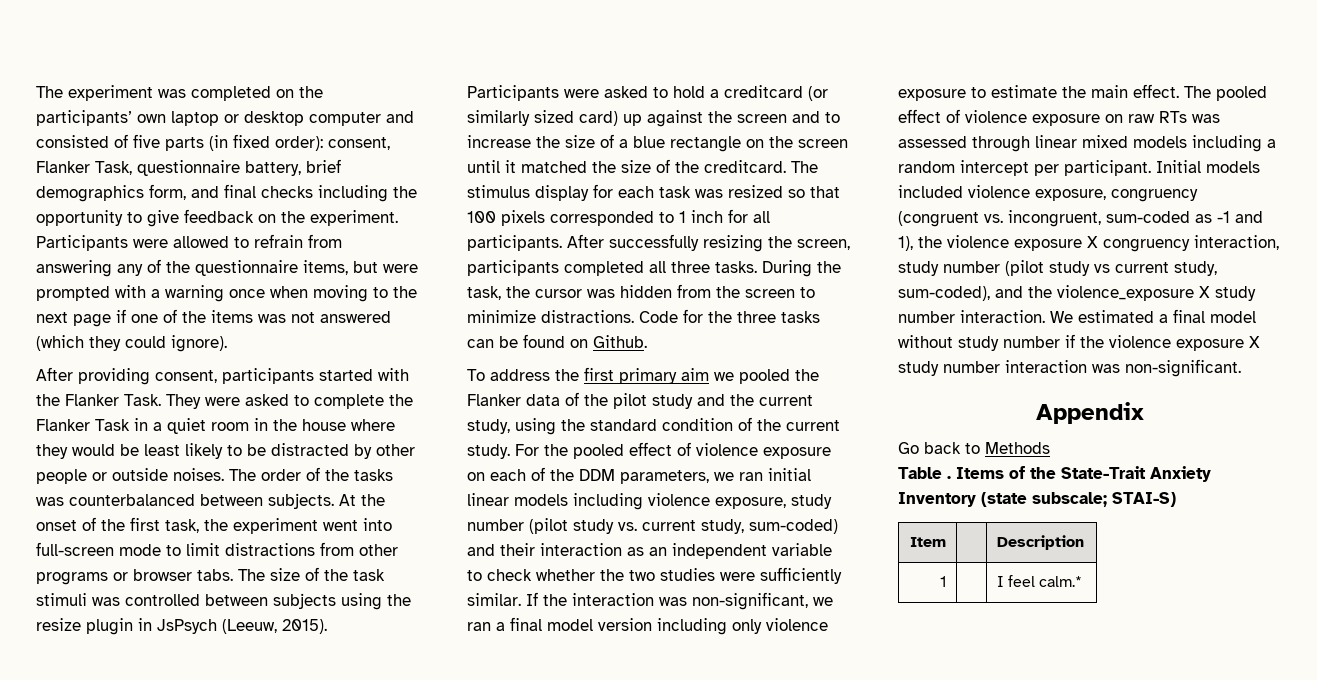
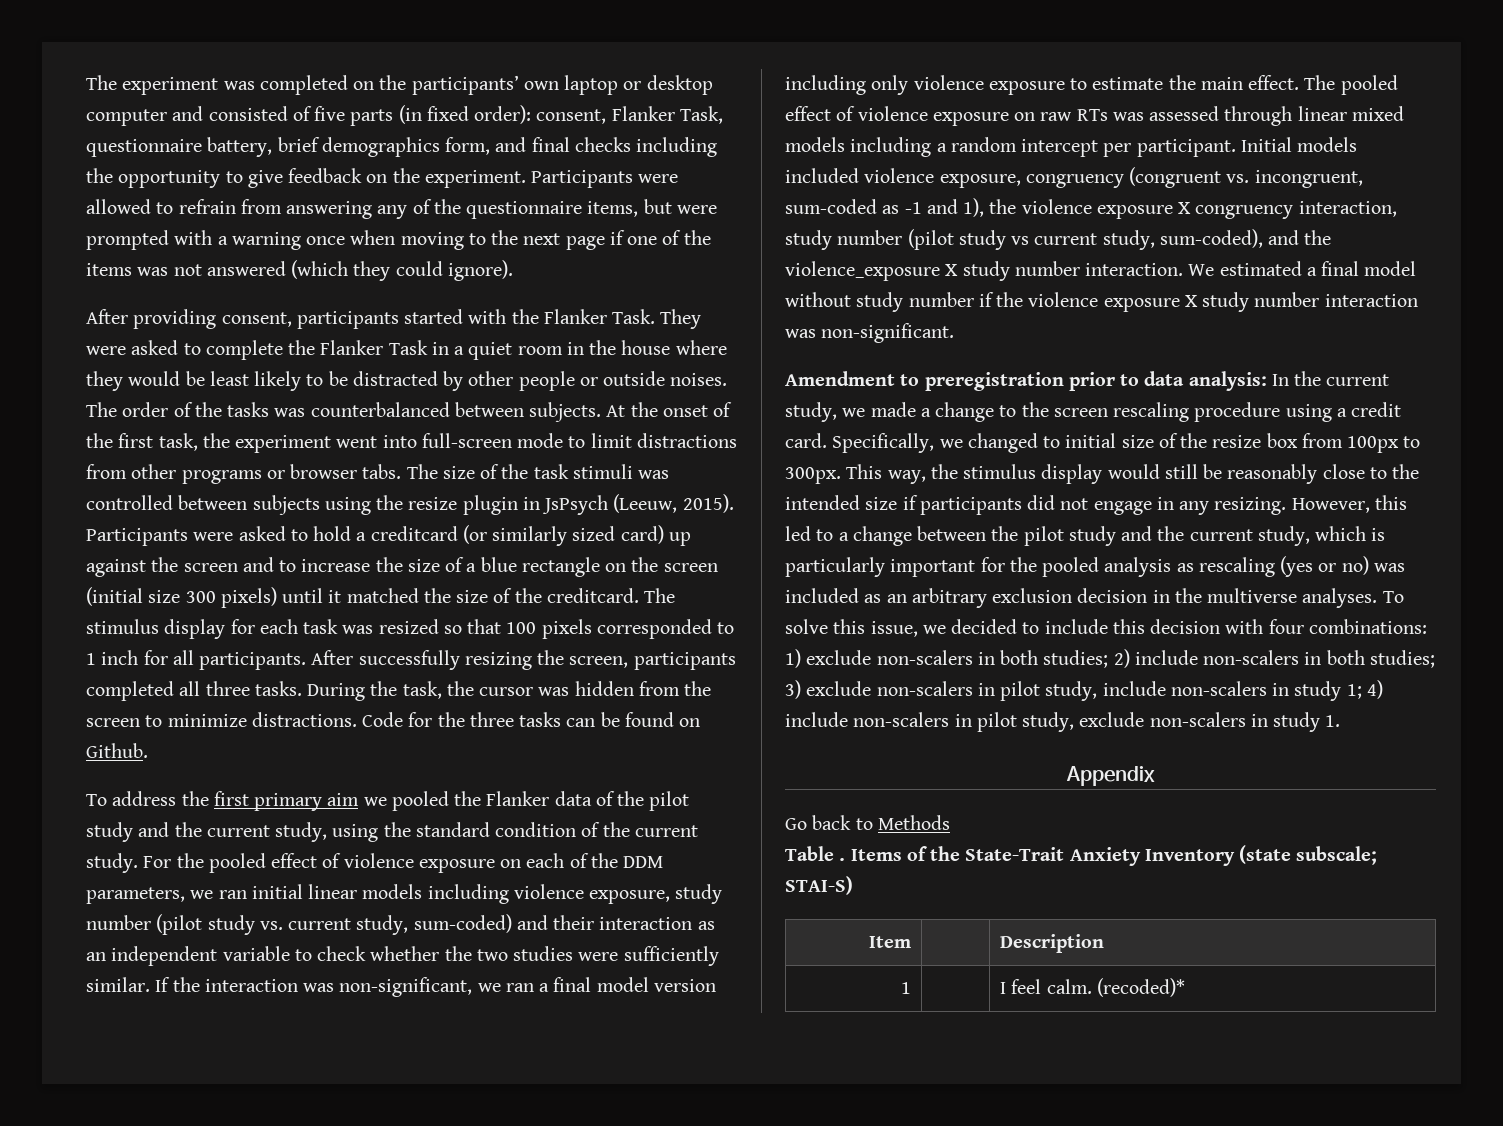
- Participants were asked to hold a creditcard (or similarly sized card) up against the screen and to increase the size of a blue rectangle on the screen until it matched the size of the creditcard.
+ Participants were asked to hold a creditcard (or similarly sized card) up against the screen and to increase the size of a blue rectangle on the screen (initial size 300 pixels) until it matched the size of the creditcard.
+ Amendment to preregistration prior to data analysis: In the current study, we made a change to the screen rescaling procedure using a credit card. Specifically, we changed to initial size of the resize box from 100px to 300px. This way, the stimulus display would still be reasonably close to the intended size if participants did not engage in any resizing. However, this led to a change between the pilot study and the current study, which is particularly important for the pooled analysis as rescaling (yes or no) was included as an arbitrary exclusion decision in the multiverse analyses. To solve this issue, we decided to include this decision with four combinations: 1) exclude non-scalers in both studies; 2) include non-scalers in both studies; 3) exclude non-scalers in pilot study, include non-scalers in study 1; 4) include non-scalers in pilot study, exclude non-scalers in study 1.
- 1 | | I feel calm.*
+ 1 | | I feel calm. (recoded)*

